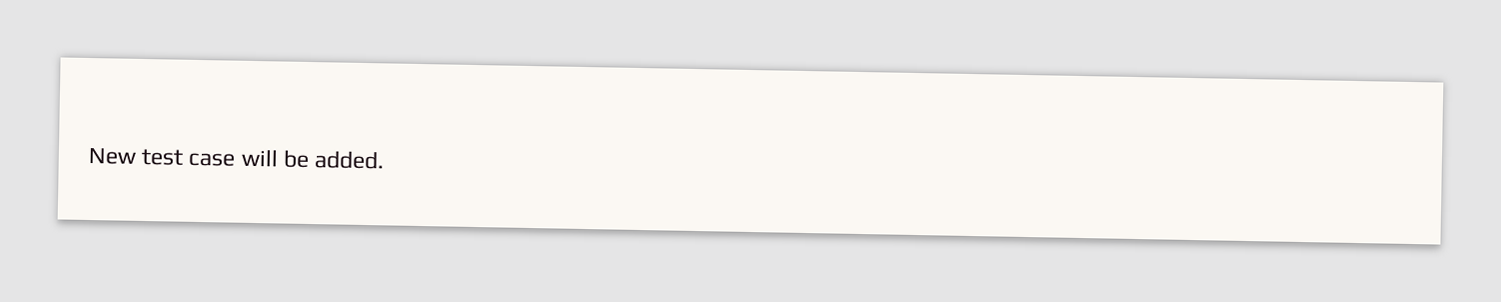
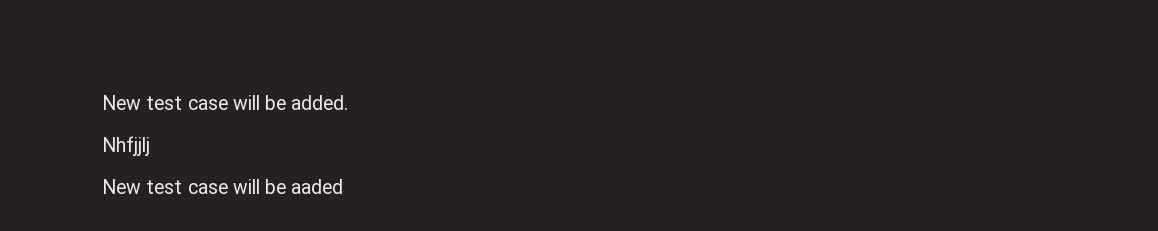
+ Nhfjjlj
+ New test case will be aaded

